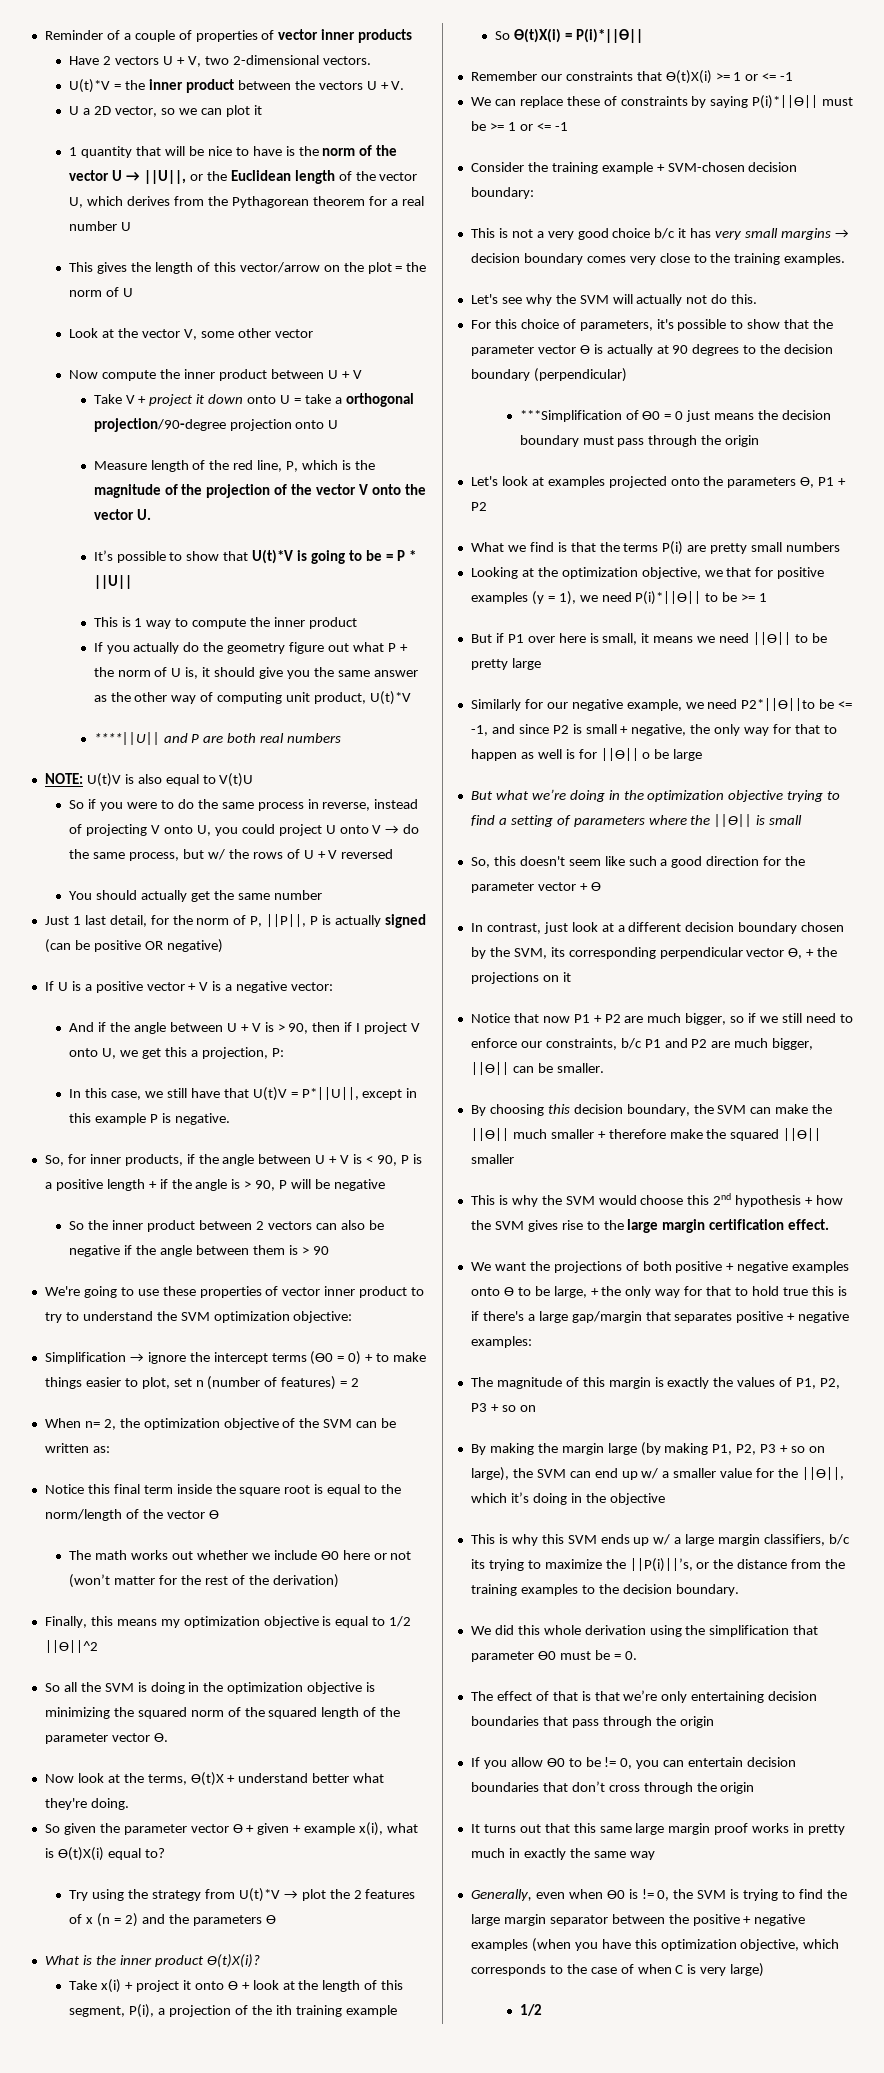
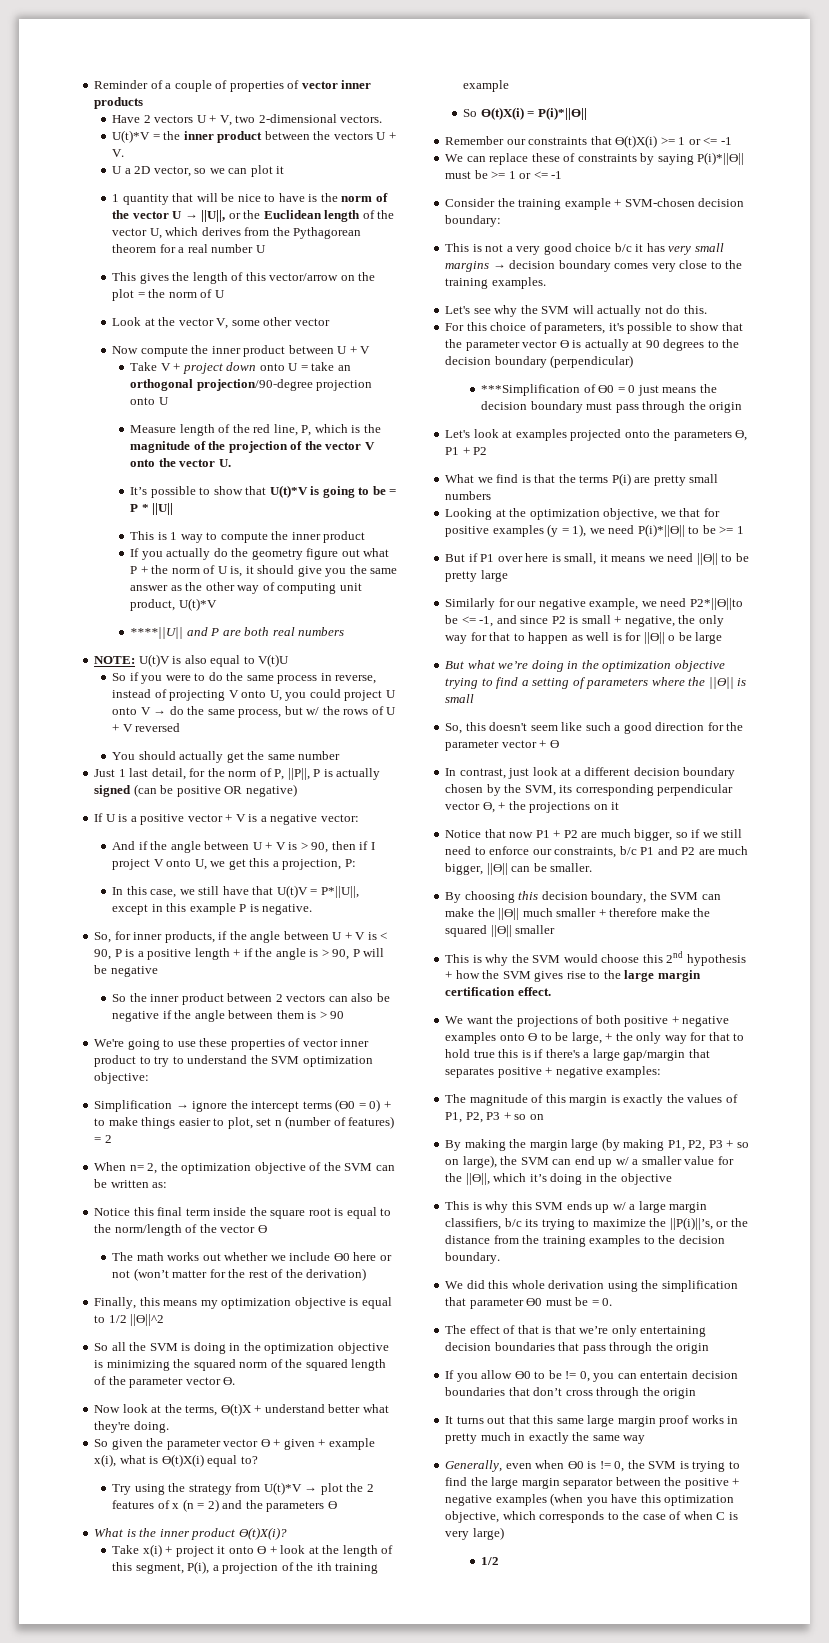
- Take V + project it down onto U = take a orthogonal projection/90-degree projection onto U
+ Take V + project down onto U = take an orthogonal projection/90-degree projection onto U

